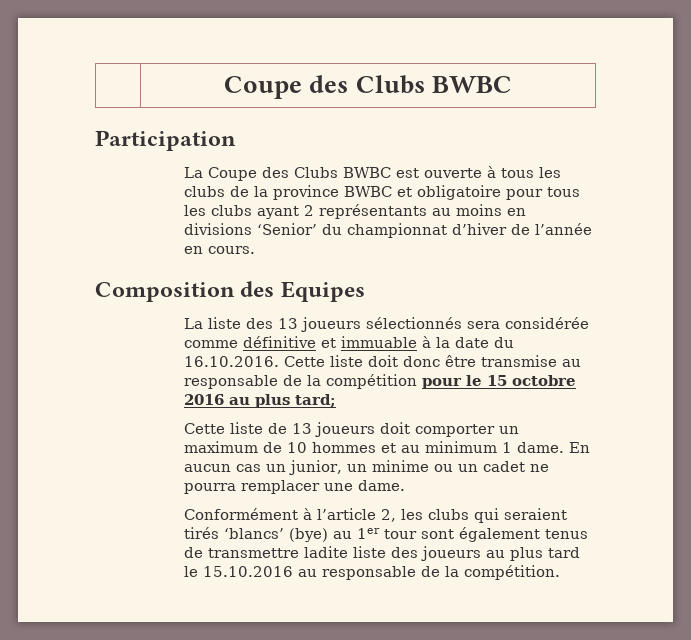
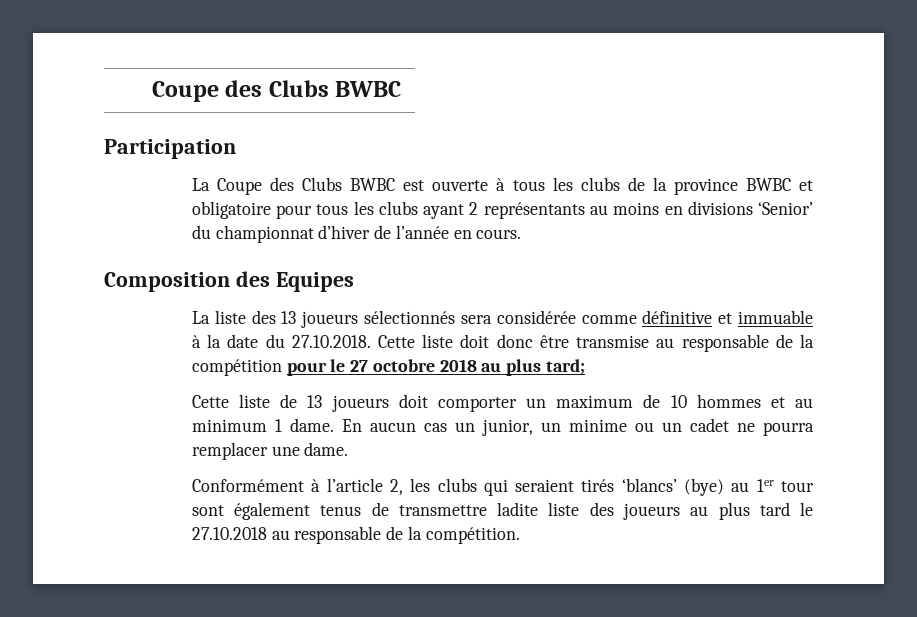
- La liste des 13 joueurs sélectionnés sera considérée comme définitive et immuable à la date du 16.10.2016. Cette liste doit donc être transmise au responsable de la compétition pour le 15 octobre 2016 au plus tard;
+ La liste des 13 joueurs sélectionnés sera considérée comme définitive et immuable à la date du 27.10.2018. Cette liste doit donc être transmise au responsable de la compétition pour le 27 octobre 2018 au plus tard;
- Conformément à l’article 2, les clubs qui seraient tirés ‘blancs’ (bye) au 1er tour sont également tenus de transmettre ladite liste des joueurs au plus tard le 15.10.2016 au responsable de la compétition.
+ Conformément à l’article 2, les clubs qui seraient tirés ‘blancs’ (bye) au 1er tour sont également tenus de transmettre ladite liste des joueurs au plus tard le 27.10.2018 au responsable de la compétition.

